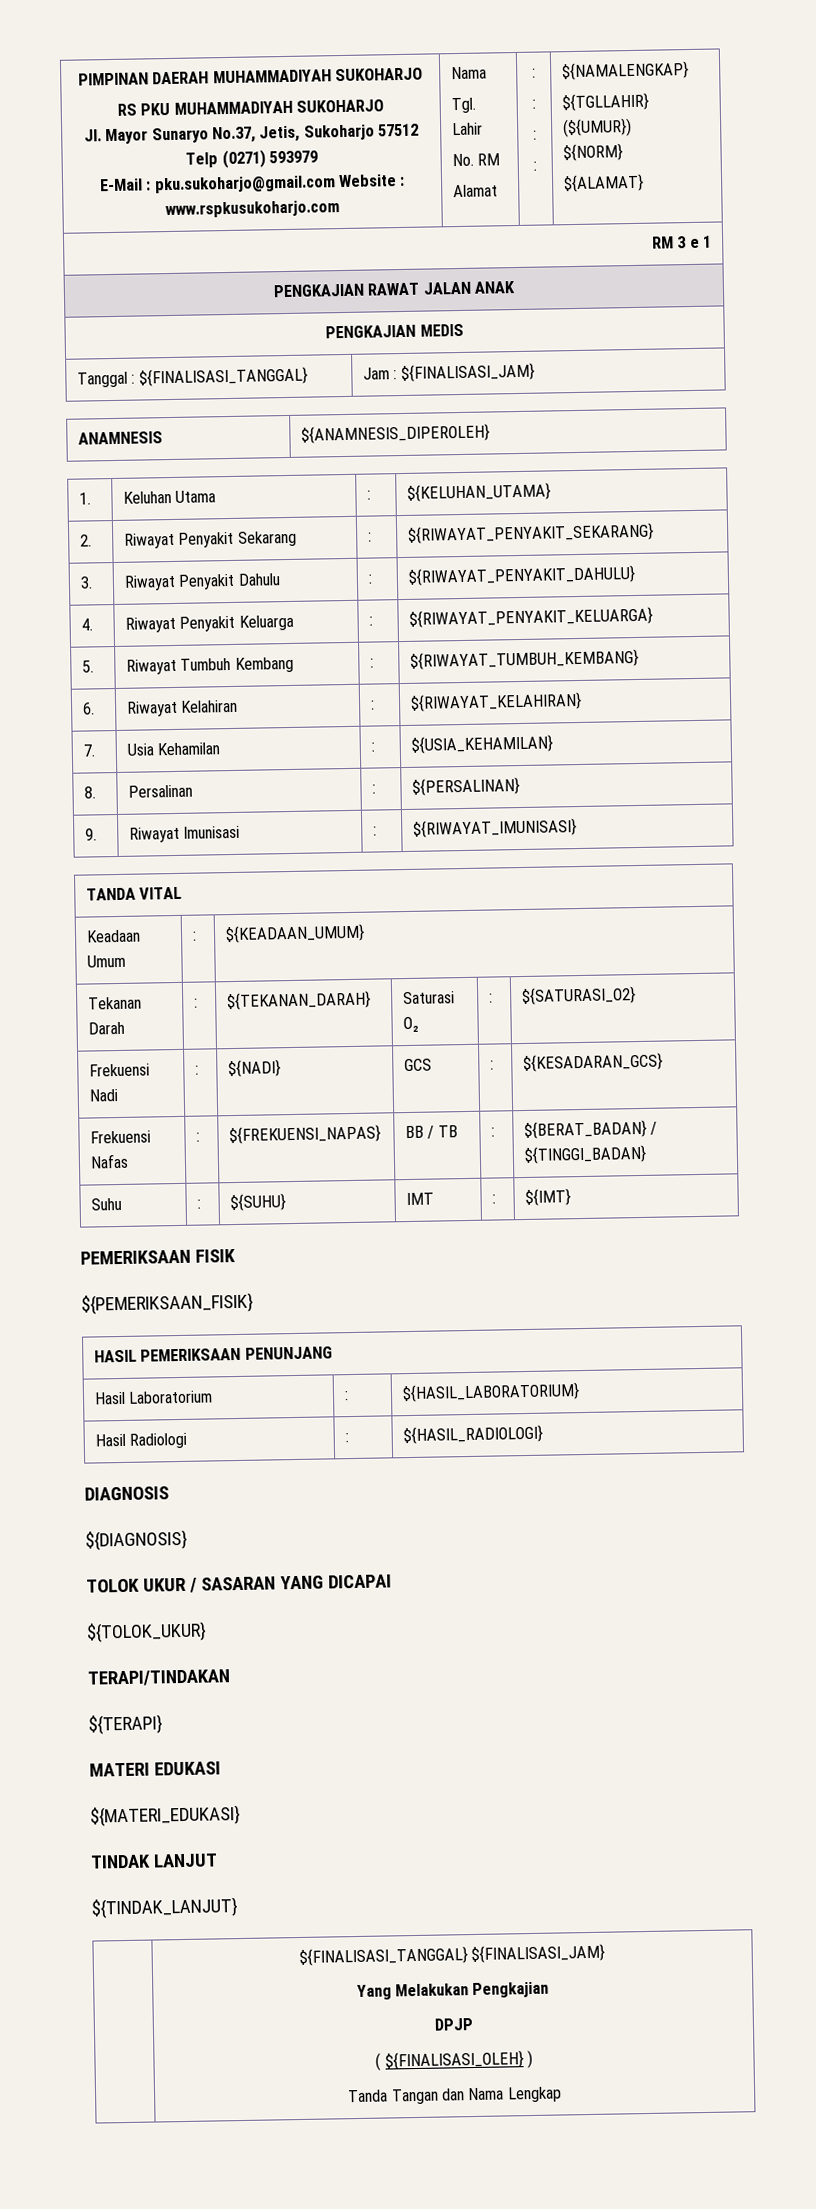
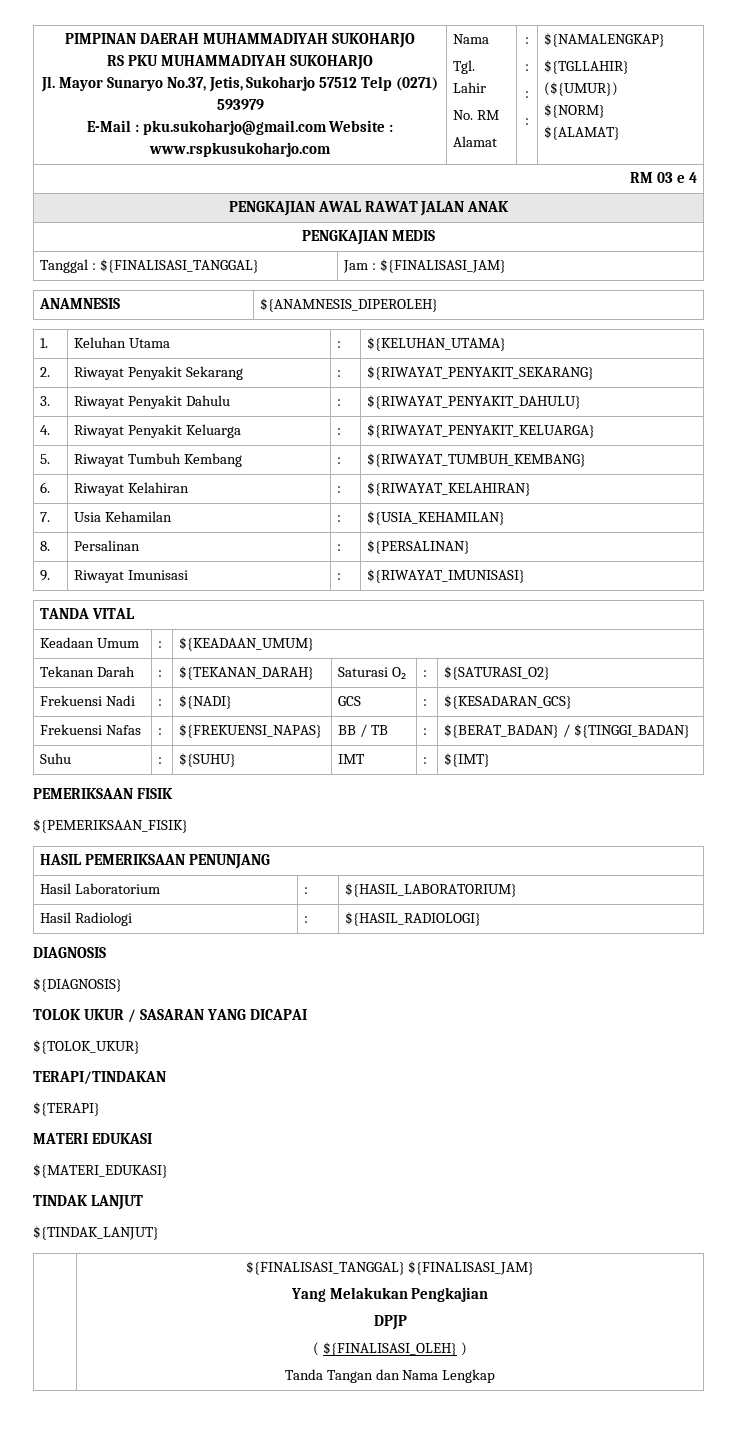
- RM 3 e 1
- PENGKAJIAN RAWAT JALAN ANAK
+ RM 03 e 4
+ PENGKAJIAN AWAL RAWAT JALAN ANAK

